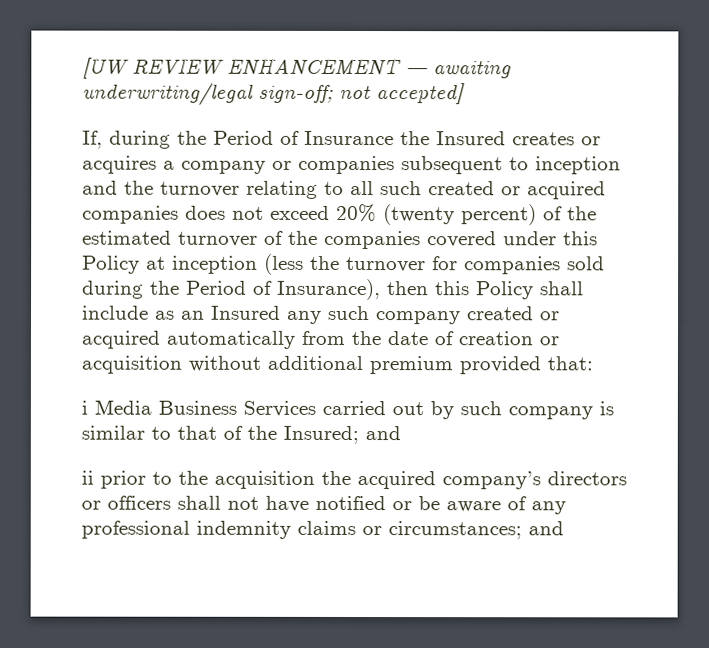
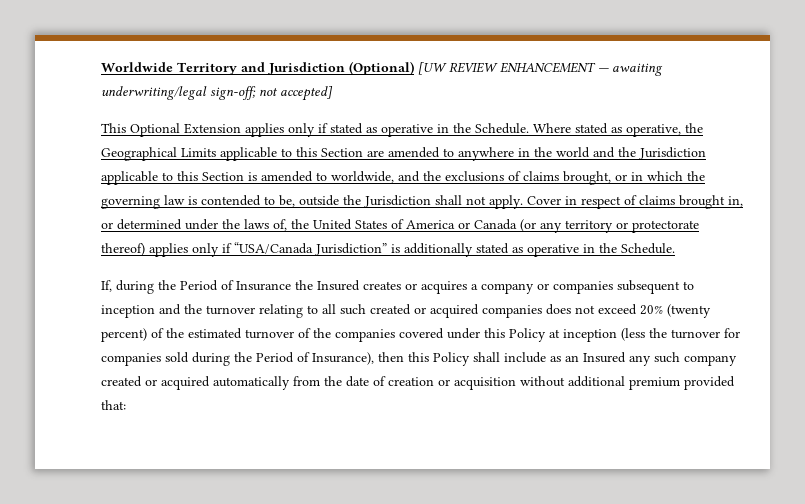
- [UW REVIEW ENHANCEMENT — awaiting underwriting/legal sign-off; not accepted]
+ Worldwide Territory and Jurisdiction (Optional) [UW REVIEW ENHANCEMENT — awaiting underwriting/legal sign-off; not accepted]
+ This Optional Extension applies only if stated as operative in the Schedule. Where stated as operative, the Geographical Limits applicable to this Section are amended to anywhere in the world and the Jurisdiction applicable to this Section is amended to worldwide, and the exclusions of claims brought, or in which the governing law is contended to be, outside the Jurisdiction shall not apply. Cover in respect of claims brought in, or determined under the laws of, the United States of America or Canada (or any territory or protectorate thereof) applies only if “USA/Canada Jurisdiction” is additionally stated as operative in the Schedule.
- i Media Business Services carried out by such company is similar to that of the Insured; and
- ii prior to the acquisition the acquired company’s directors or officers shall not have notified or be aware of any professional indemnity claims or circumstances; and

